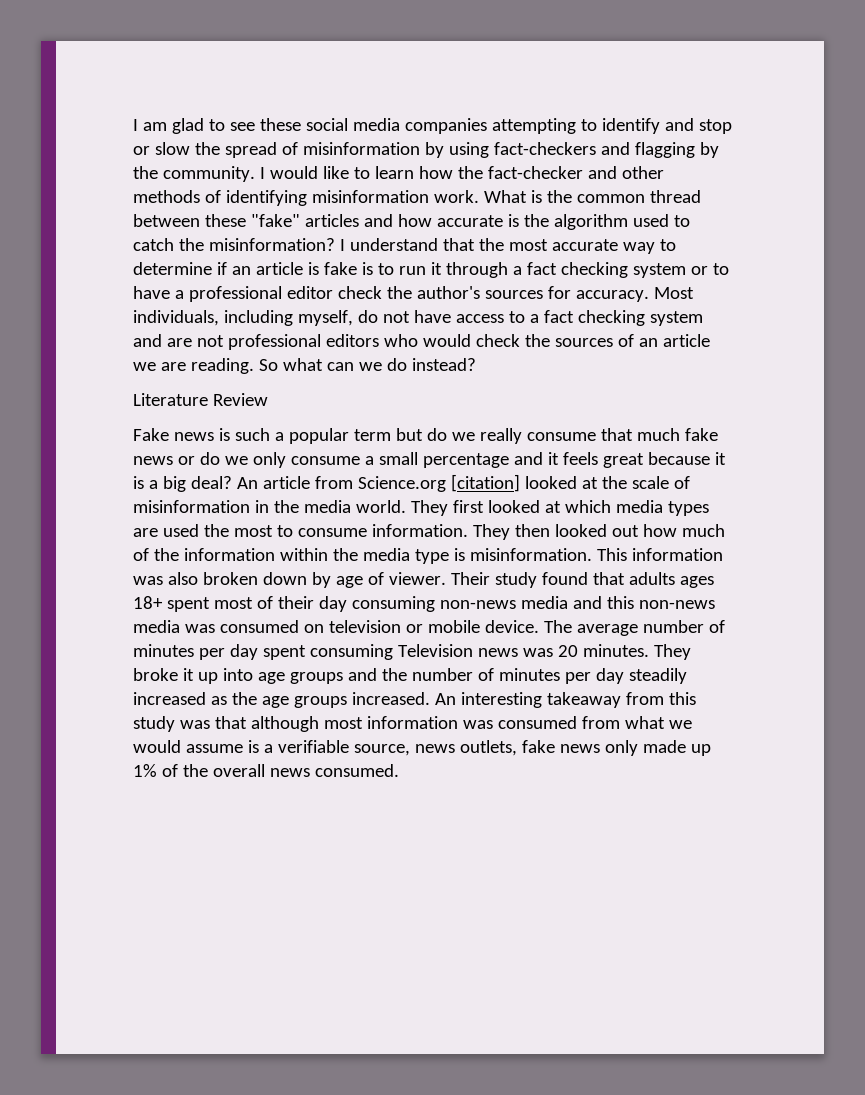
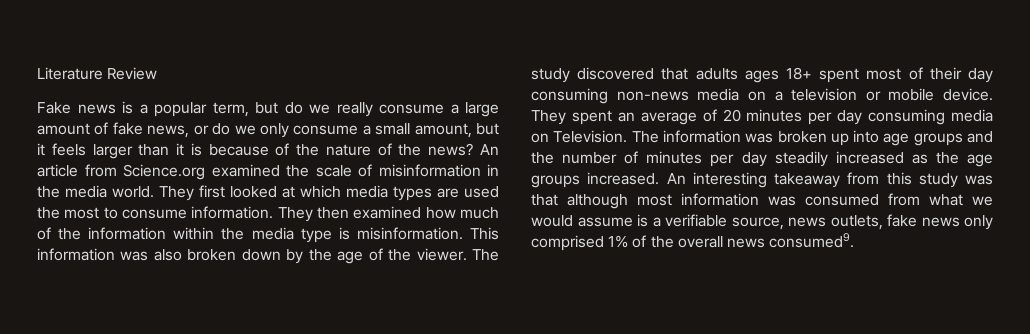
- I am glad to see these social media companies attempting to identify and stop or slow the spread of misinformation by using fact-checkers and flagging by the community. I would like to learn how the fact-checker and other methods of identifying misinformation work. What is the common thread between these "fake" articles and how accurate is the algorithm used to catch the misinformation? I understand that the most accurate way to determine if an article is fake is to run it through a fact checking system or to have a professional editor check the author's sources for accuracy. Most individuals, including myself, do not have access to a fact checking system and are not professional editors who would check the sources of an article we are reading. So what can we do instead?
- Fake news is such a popular term but do we really consume that much fake news or do we only consume a small percentage and it feels great because it is a big deal?
+ Fake news is a popular term, but do we really consume a large amount of fake news, or do we only consume a small amount, but it feels larger than it is because of the nature of the news?
- An article from Science.org [citation] looked at the scale of misinformation in the media world.
+ An article from Science.org examined the scale of misinformation in the media world.
- They then looked out how much of the information within the media type is misinformation.
+ They then examined how much of the information within the media type is misinformation.
- This information was also broken down by age of viewer. Their study found that adults ages 18+ spent most of their day consuming non-news media and this non-news media was consumed on television or mobile device. The average number of minutes per day spent consuming Television news was 20 minutes. They broke it up into age groups and the number of minutes per day steadily increased as the age groups increased.
+ This information was also broken down by the age of the viewer. The study discovered that adults ages 18+ spent most of their day consuming non-news media on a television or mobile device. They spent an average of 20 minutes per day consuming media on Television. The information was broken up into age groups and the number of minutes per day steadily increased as the age groups increased.
- An interesting takeaway from this study was that although most information was consumed from what we would assume is a verifiable source, news outlets, fake news only made up 1% of the overall news consumed.
+ An interesting takeaway from this study was that although most information was consumed from what we would assume is a verifiable source, news outlets, fake news only comprised 1% of the overall news consumed9.

